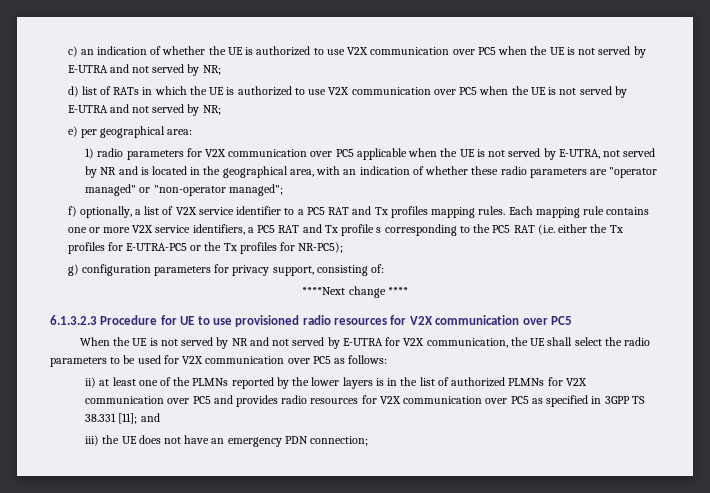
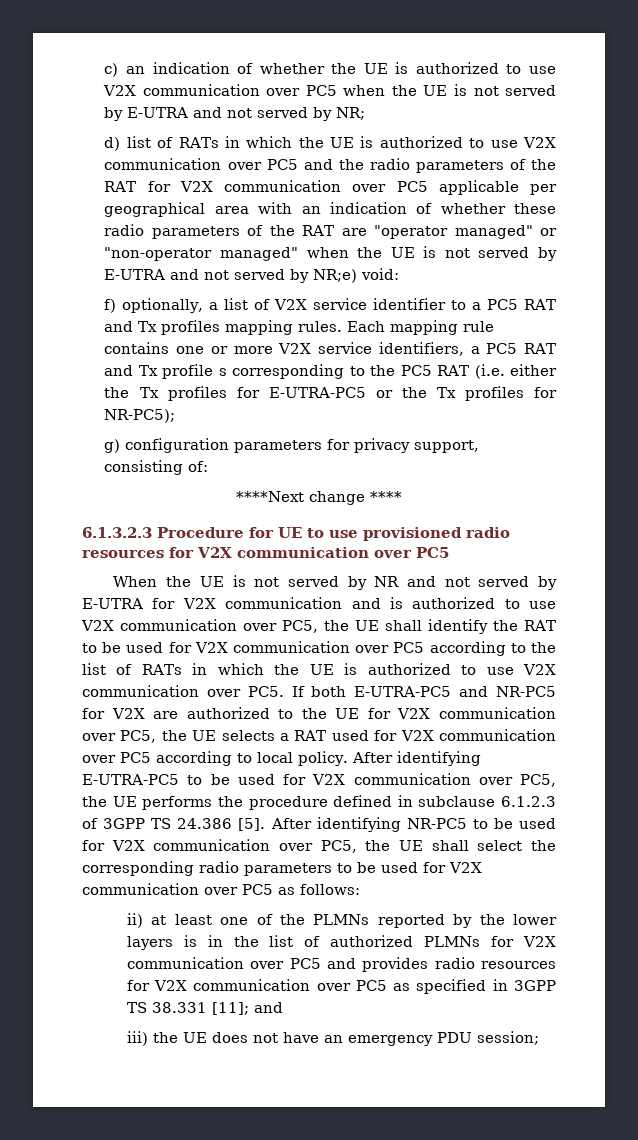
- d) list of RATs in which the UE is authorized to use V2X communication over PC5 when the UE is not served by E-UTRA and not served by NR;
- e) per geographical area:
- 1) radio parameters for V2X communication over PC5 applicable when the UE is not served by E-UTRA, not served by NR and is located in the geographical area, with an indication of whether these radio parameters are "operator managed" or "non-operator managed";
+ d) list of RATs in which the UE is authorized to use V2X communication over PC5 and the radio parameters of the RAT for V2X communication over PC5 applicable per geographical area with an indication of whether these radio parameters of the RAT are "operator managed" or "non-operator managed" when the UE is not served by E-UTRA and not served by NR;e) void:
- When the UE is not served by NR and not served by E-UTRA for V2X communication, the UE shall select the radio parameters to be used for V2X communication over PC5 as follows:
+ When the UE is not served by NR and not served by E-UTRA for V2X communication and is authorized to use V2X communication over PC5, the UE shall identify the RAT to be used for V2X communication over PC5 according to the list of RATs in which the UE is authorized to use V2X communication over PC5. If both E-UTRA-PC5 and NR-PC5 for V2X are authorized to the UE for V2X communication over PC5, the UE selects a RAT used for V2X communication over PC5 according to local policy. After identifying E-UTRA-PC5 to be used for V2X communication over PC5, the UE performs the procedure defined in subclause 6.1.2.3 of 3GPP TS 24.386 [5]. After identifying NR-PC5 to be used for V2X communication over PC5, the UE shall select the corresponding radio parameters to be used for V2X communication over PC5 as follows:
- iii) the UE does not have an emergency PDN connection;
+ iii) the UE does not have an emergency PDU session;

